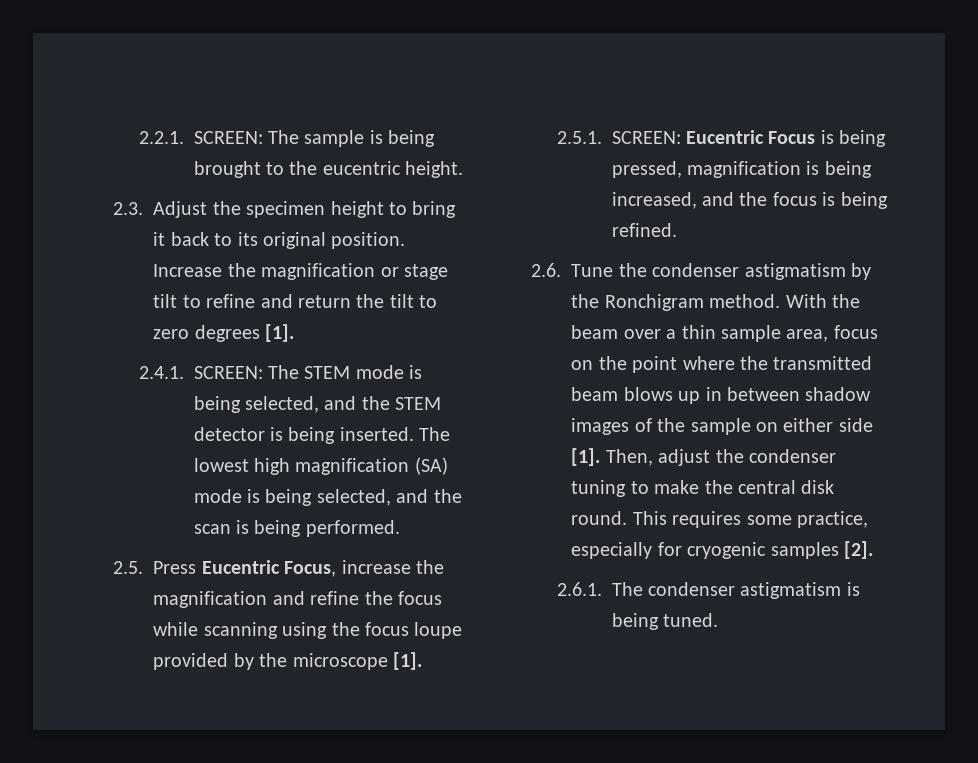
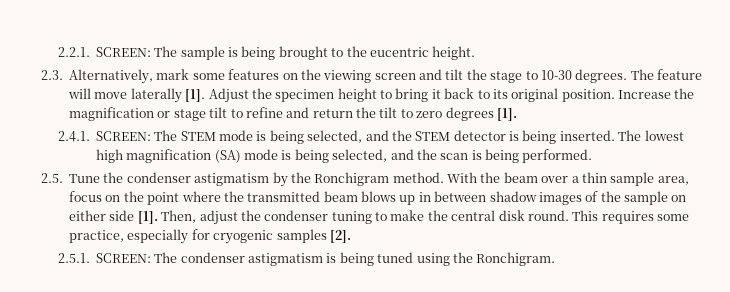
- 2.3. Adjust the specimen height to bring it back to its original position.
+ 2.3. Alternatively, mark some features on the viewing screen and tilt the stage to 10-30 degrees. The feature will move laterally [1]. Adjust the specimen height to bring it back to its original position.
- 2.5. Press Eucentric Focus, increase the magnification and refine the focus while scanning using the focus loupe provided by the microscope [1].
- 2.5.1. SCREEN: Eucentric Focus is being pressed, magnification is being increased, and the focus is being refined.
- 2.6. Tune the condenser astigmatism by the Ronchigram method.
+ 2.5. Tune the condenser astigmatism by the Ronchigram method.
- 2.6.1. The condenser astigmatism is being tuned.
+ 2.5.1. SCREEN: The condenser astigmatism is being tuned using the Ronchigram.

